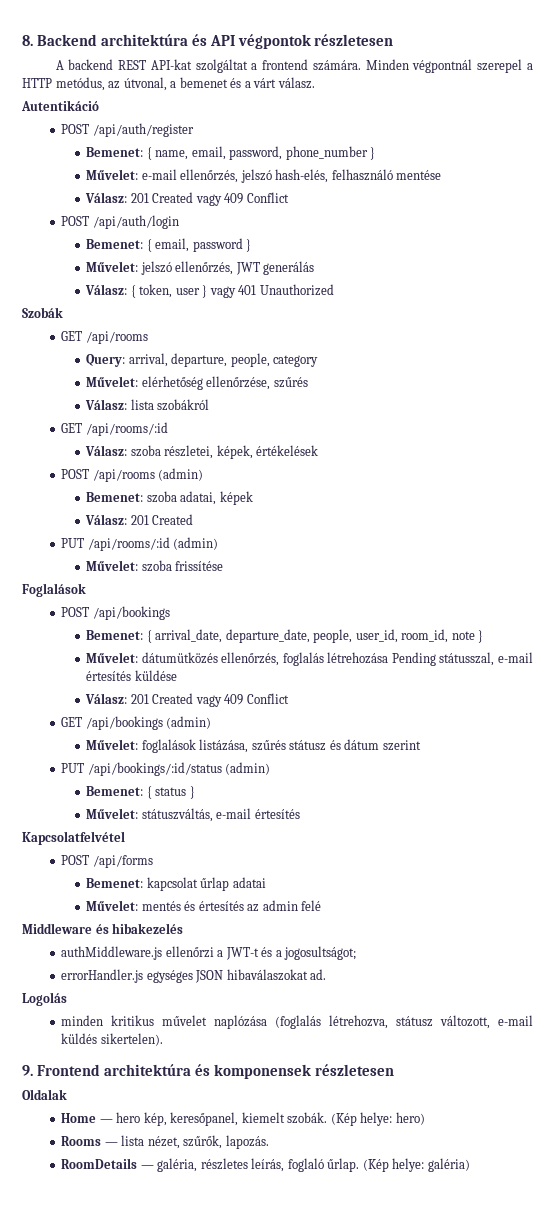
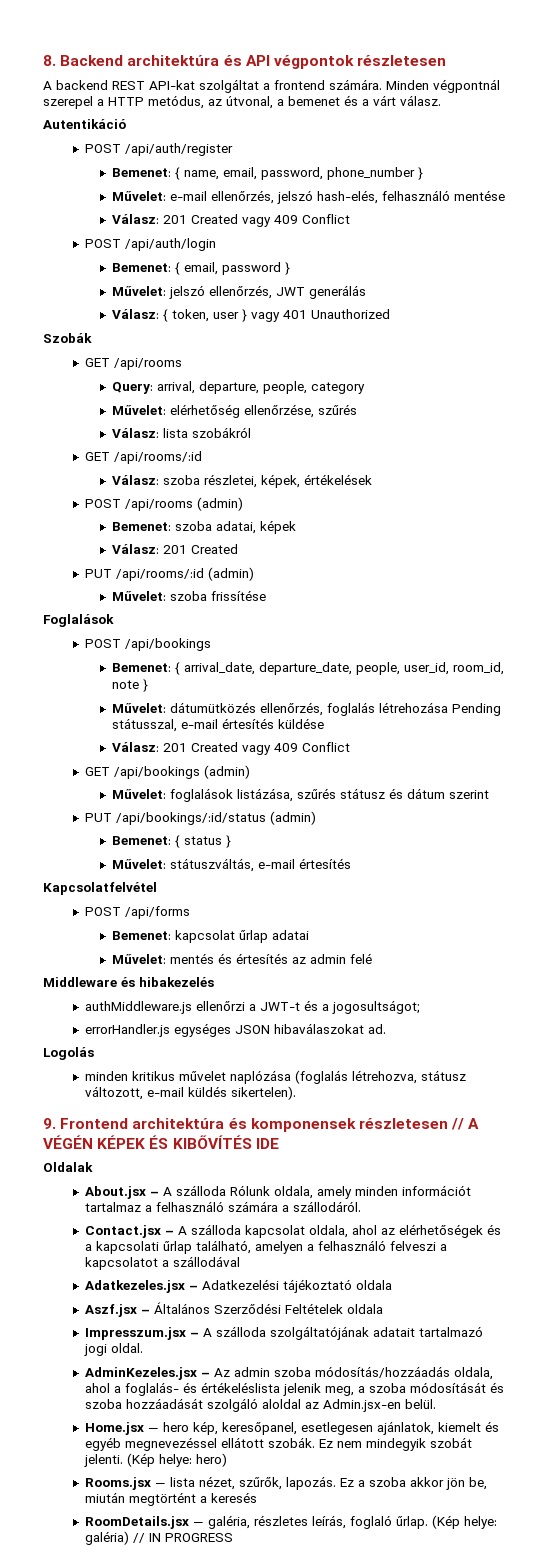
- 9. Frontend architektúra és komponensek részletesen
+ 9. Frontend architektúra és komponensek részletesen // A VÉGÉN KÉPEK ÉS KIBŐVÍTÉS IDE
  Oldalak
- Home — hero kép, keresőpanel, kiemelt szobák.
+ About.jsx – A szálloda Rólunk oldala, amely minden információt tartalmaz a felhasználó számára a szállodáról.
+ Contact.jsx – A szálloda kapcsolat oldala, ahol az elérhetőségek és a kapcsolati űrlap található, amelyen a felhasználó felveszi a kapcsolatot a szállodával
+ Adatkezeles.jsx – Adatkezelési tájékoztató oldala
+ Aszf.jsx – Általános Szerződési Feltételek oldala
+ Impresszum.jsx – A szálloda szolgáltatójának adatait tartalmazó jogi oldal.
+ AdminKezeles.jsx – Az admin szoba módosítás/hozzáadás oldala, ahol a foglalás- és értékeléslista jelenik meg, a szoba módosítását és szoba hozzáadását szolgáló aloldal az Admin.jsx-en belül.
+ Home.jsx — hero kép, keresőpanel, esetlegesen ajánlatok, kiemelt és egyéb megnevezéssel ellátott szobák. Ez nem mindegyik szobát jelenti.
- Rooms — lista nézet, szűrők, lapozás.
- RoomDetails — galéria, részletes leírás, foglaló űrlap.
+ Rooms.jsx — lista nézet, szűrők, lapozás. Ez a szoba akkor jön be, miután megtörtént a keresés
+ RoomDetails.jsx — galéria, részletes leírás, foglaló űrlap.
- (Kép helye: galéria)
+ (Kép helye: galéria) // IN PROGRESS

